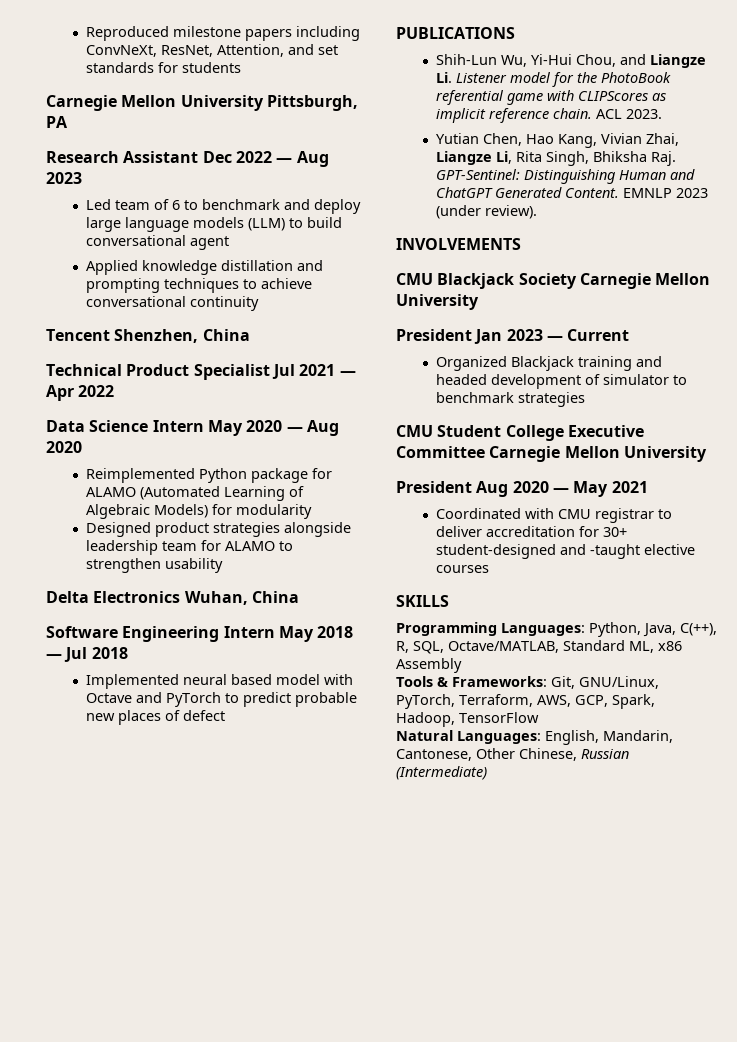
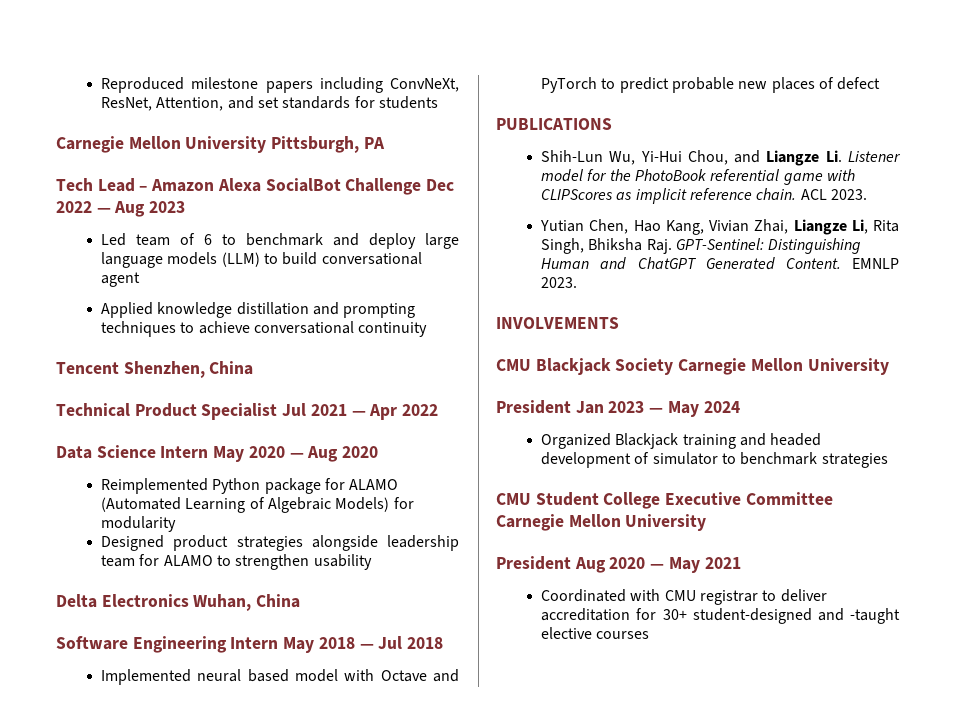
- Research Assistant Dec 2022 — Aug 2023
+ Tech Lead – Amazon Alexa SocialBot Challenge Dec 2022 — Aug 2023
- EMNLP 2023 (under review).
+ EMNLP 2023.
- President Jan 2023 — Current
+ President Jan 2023 — May 2024
- SKILLS
- Programming Languages: Python, Java, C(++), R, SQL, Octave/MATLAB, Standard ML, x86 Assembly
- Tools & Frameworks: Git, GNU/Linux, PyTorch, Terraform, AWS, GCP, Spark, Hadoop, TensorFlow
- Natural Languages: English, Mandarin, Cantonese, Other Chinese, Russian (Intermediate)

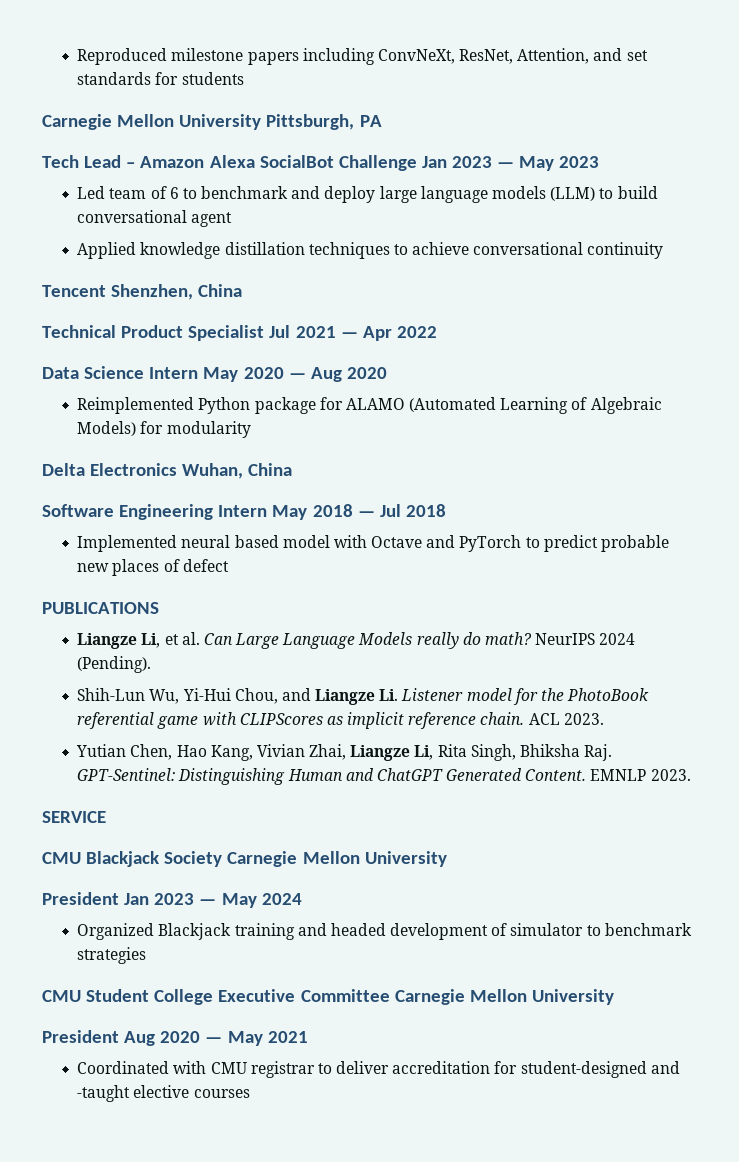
- Tech Lead – Amazon Alexa SocialBot Challenge Dec 2022 — Aug 2023
+ Tech Lead – Amazon Alexa SocialBot Challenge Jan 2023 — May 2023
- Applied knowledge distillation and prompting techniques to achieve conversational continuity
+ Applied knowledge distillation techniques to achieve conversational continuity
- Designed product strategies alongside leadership team for ALAMO to strengthen usability
+ Liangze Li, et al. Can Large Language Models really do math? NeurIPS 2024 (Pending).
- INVOLVEMENTS
+ SERVICE
- Coordinated with CMU registrar to deliver accreditation for 30+ student-designed and -taught elective courses
+ Coordinated with CMU registrar to deliver accreditation for student-designed and -taught elective courses

